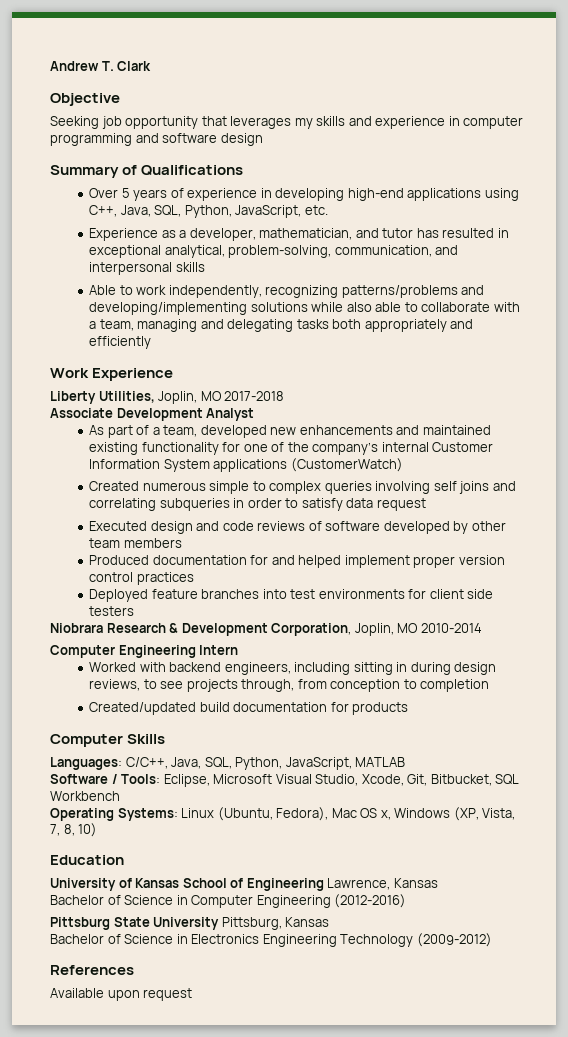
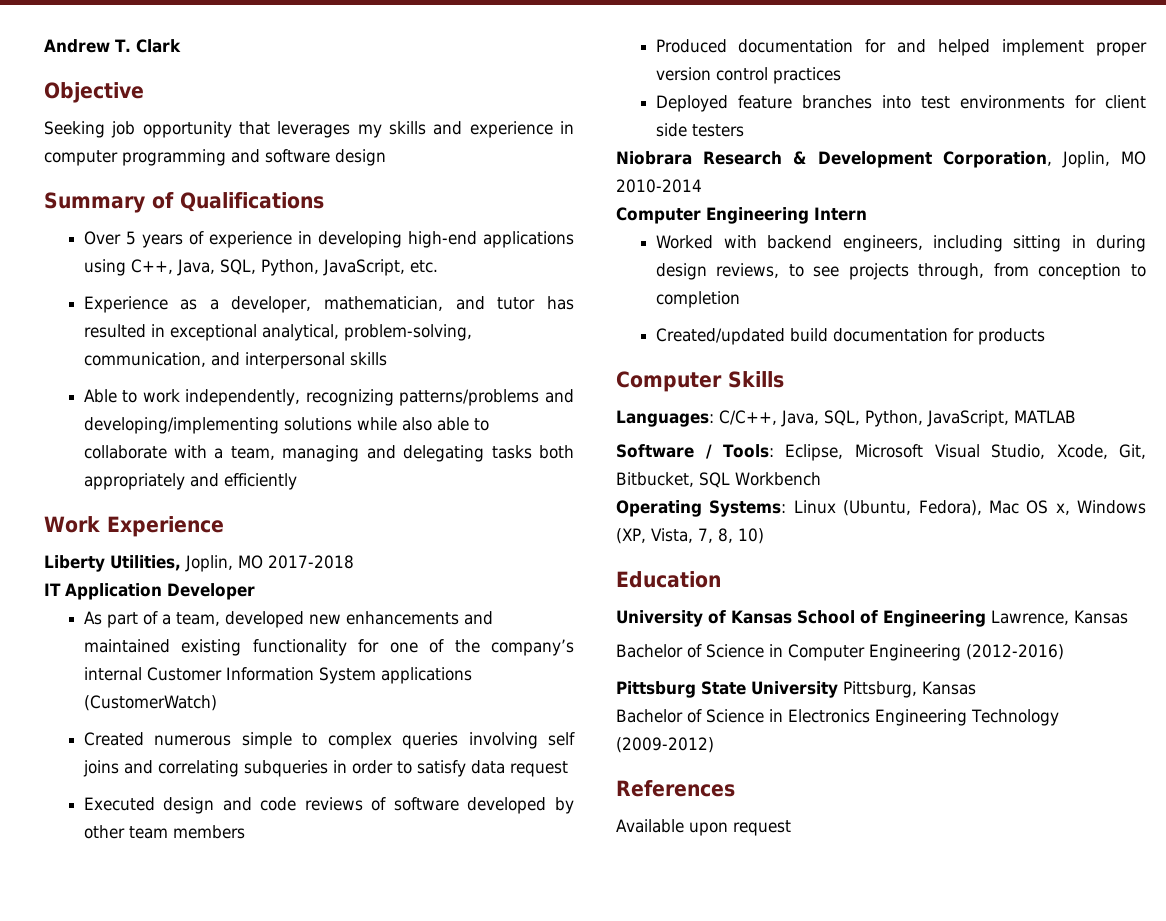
- Associate Development Analyst
+ IT Application Developer

